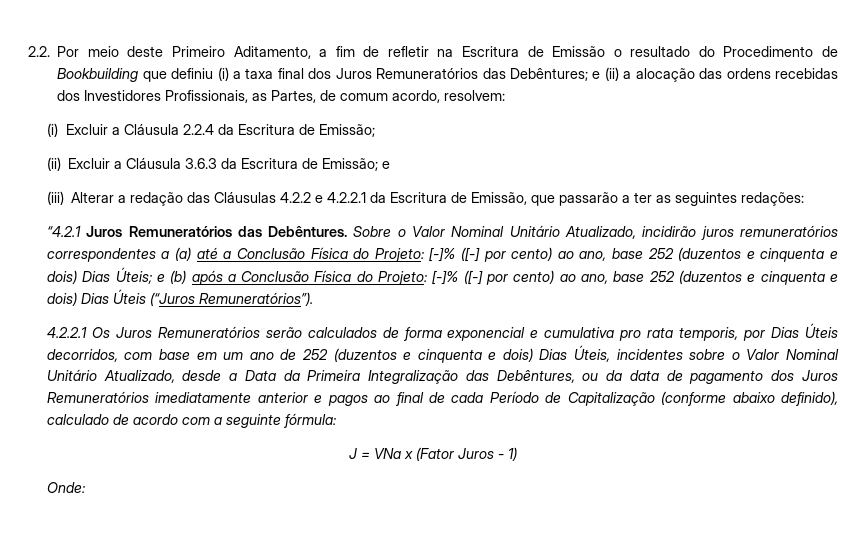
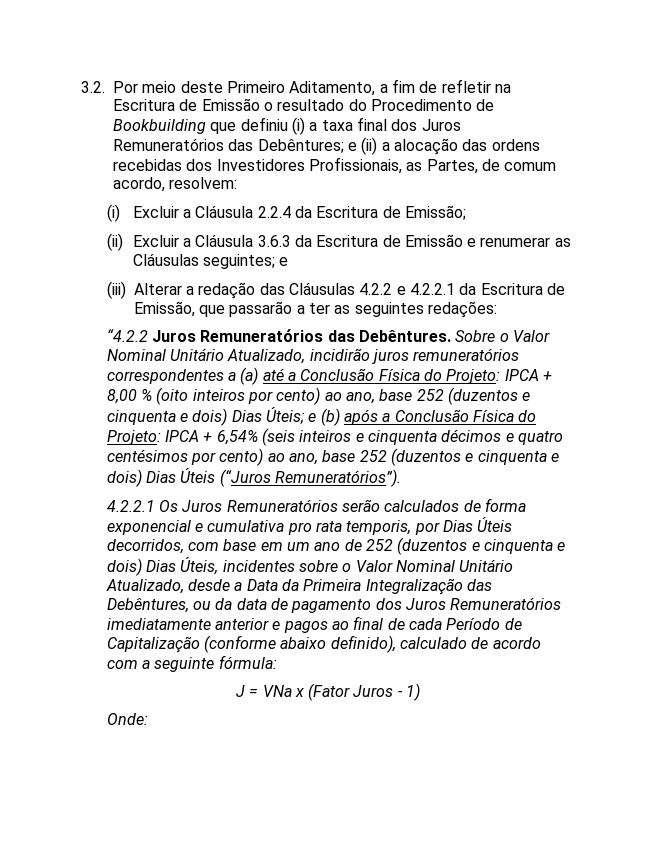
- 2.2. Por meio deste Primeiro Aditamento, a fim de refletir na Escritura de Emissão o resultado do Procedimento de Bookbuilding que definiu (i) a taxa final dos Juros Remuneratórios das Debêntures; e (ii) a alocação das ordens recebidas dos Investidores Profissionais, as Partes, de comum acordo, resolvem:
+ 3.2. Por meio deste Primeiro Aditamento, a fim de refletir na Escritura de Emissão o resultado do Procedimento de Bookbuilding que definiu (i) a taxa final dos Juros Remuneratórios das Debêntures; e (ii) a alocação das ordens recebidas dos Investidores Profissionais, as Partes, de comum acordo, resolvem:
- (ii) Excluir a Cláusula 3.6.3 da Escritura de Emissão; e
+ (ii) Excluir a Cláusula 3.6.3 da Escritura de Emissão e renumerar as Cláusulas seguintes; e
- “4.2.1 Juros Remuneratórios das Debêntures.
+ “4.2.2 Juros Remuneratórios das Debêntures.
- Sobre o Valor Nominal Unitário Atualizado, incidirão juros remuneratórios correspondentes a (a) até a Conclusão Física do Projeto: [-]% ([-] por cento) ao ano, base 252 (duzentos e cinquenta e dois) Dias Úteis; e (b) após a Conclusão Física do Projeto: [-]% ([-] por cento) ao ano, base 252 (duzentos e cinquenta e dois) Dias Úteis (“Juros Remuneratórios”).
+ Sobre o Valor Nominal Unitário Atualizado, incidirão juros remuneratórios correspondentes a (a) até a Conclusão Física do Projeto: IPCA + 8,00 % (oito inteiros por cento) ao ano, base 252 (duzentos e cinquenta e dois) Dias Úteis; e (b) após a Conclusão Física do Projeto: IPCA + 6,54% (seis inteiros e cinquenta décimos e quatro centésimos por cento) ao ano, base 252 (duzentos e cinquenta e dois) Dias Úteis (“Juros Remuneratórios”).

